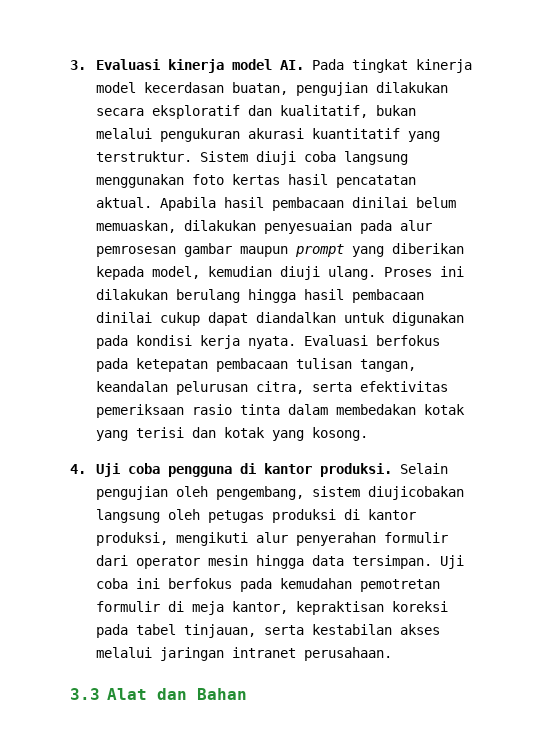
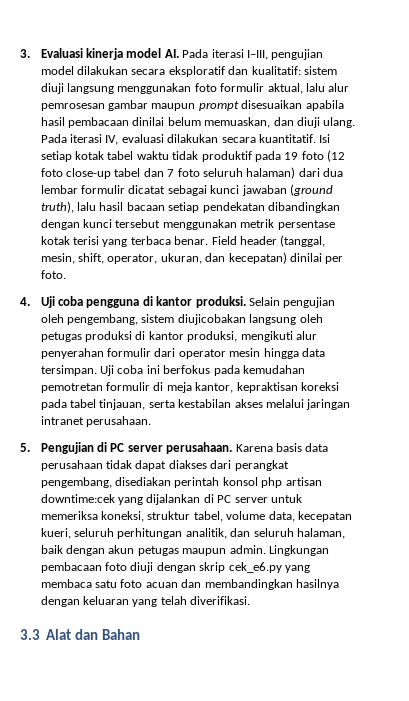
- 3. Evaluasi kinerja model AI. Pada tingkat kinerja model kecerdasan buatan, pengujian dilakukan secara eksploratif dan kualitatif, bukan melalui pengukuran akurasi kuantitatif yang terstruktur. Sistem diuji coba langsung menggunakan foto kertas hasil pencatatan aktual. Apabila hasil pembacaan dinilai belum memuaskan, dilakukan penyesuaian pada alur pemrosesan gambar maupun prompt yang diberikan kepada model, kemudian diuji ulang. Proses ini dilakukan berulang hingga hasil pembacaan dinilai cukup dapat diandalkan untuk digunakan pada kondisi kerja nyata. Evaluasi berfokus pada ketepatan pembacaan tulisan tangan, keandalan pelurusan citra, serta efektivitas pemeriksaan rasio tinta dalam membedakan kotak yang terisi dan kotak yang kosong.
+ 3. Evaluasi kinerja model AI. Pada iterasi I–III, pengujian model dilakukan secara eksploratif dan kualitatif: sistem diuji langsung menggunakan foto formulir aktual, lalu alur pemrosesan gambar maupun prompt disesuaikan apabila hasil pembacaan dinilai belum memuaskan, dan diuji ulang. Pada iterasi IV, evaluasi dilakukan secara kuantitatif. Isi setiap kotak tabel waktu tidak produktif pada 19 foto (12 foto close-up tabel dan 7 foto seluruh halaman) dari dua lembar formulir dicatat sebagai kunci jawaban (ground truth), lalu hasil bacaan setiap pendekatan dibandingkan dengan kunci tersebut menggunakan metrik persentase kotak terisi yang terbaca benar. Field header (tanggal, mesin, shift, operator, ukuran, dan kecepatan) dinilai per foto.
+ 5. Pengujian di PC server perusahaan. Karena basis data perusahaan tidak dapat diakses dari perangkat pengembang, disediakan perintah konsol php artisan downtime:cek yang dijalankan di PC server untuk memeriksa koneksi, struktur tabel, volume data, kecepatan kueri, seluruh perhitungan analitik, dan seluruh halaman, baik dengan akun petugas maupun admin. Lingkungan pembacaan foto diuji dengan skrip cek_e6.py yang membaca satu foto acuan dan membandingkan hasilnya dengan keluaran yang telah diverifikasi.

